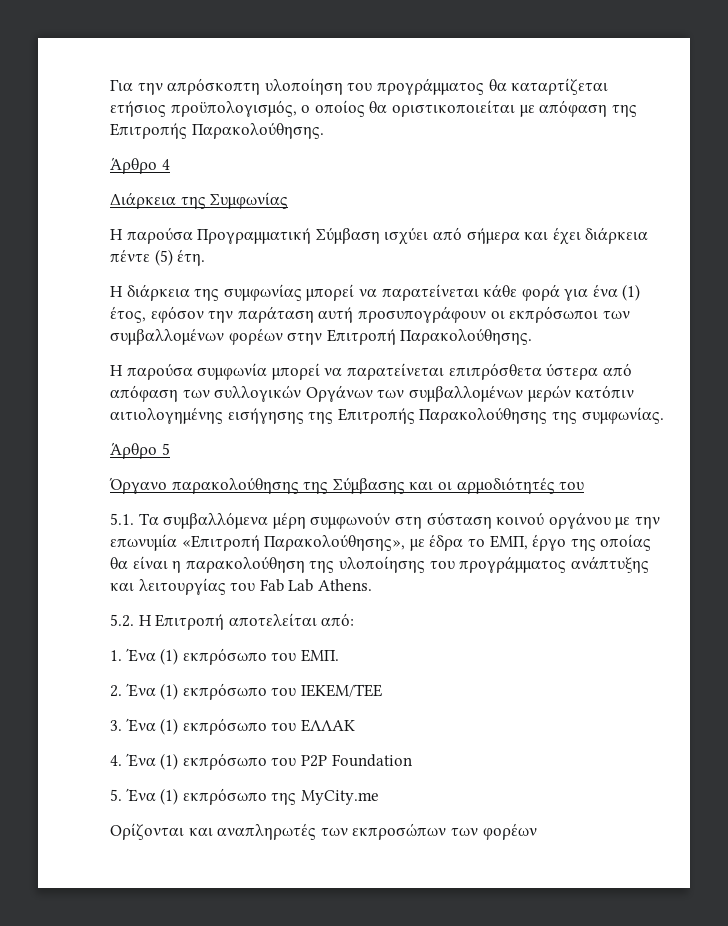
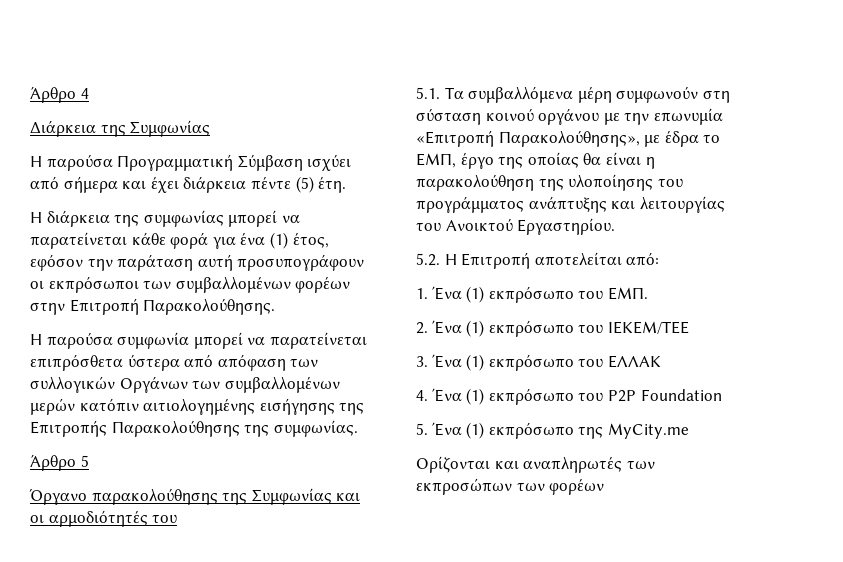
- Για την απρόσκοπτη υλοποίηση του προγράμματος θα καταρτίζεται ετήσιος προϋπολογισμός, ο οποίος θα οριστικοποιείται με απόφαση της Επιτροπής Παρακολούθησης.
- Όργανο παρακολούθησης της Σύμβασης και οι αρμοδιότητές του
+ Όργανο παρακολούθησης της Συμφωνίας και οι αρμοδιότητές του
- 5.1. Τα συμβαλλόμενα μέρη συμφωνούν στη σύσταση κοινού οργάνου με την επωνυμία «Επιτροπή Παρακολούθησης», με έδρα το ΕΜΠ, έργο της οποίας θα είναι η παρακολούθηση της υλοποίησης του προγράμματος ανάπτυξης και λειτουργίας του Fab Lab Athens.
+ 5.1. Τα συμβαλλόμενα μέρη συμφωνούν στη σύσταση κοινού οργάνου με την επωνυμία «Επιτροπή Παρακολούθησης», με έδρα το ΕΜΠ, έργο της οποίας θα είναι η παρακολούθηση της υλοποίησης του προγράμματος ανάπτυξης και λειτουργίας του Ανοικτού Εργαστηρίου.

